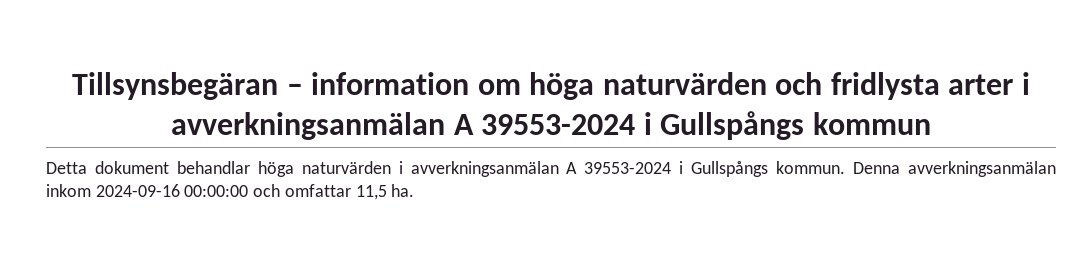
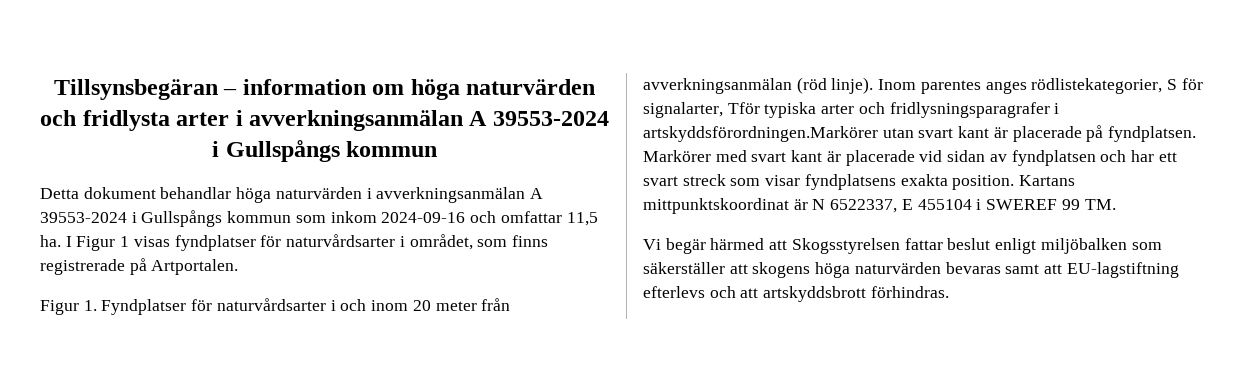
- Detta dokument behandlar höga naturvärden i avverkningsanmälan A 39553-2024 i Gullspångs kommun. Denna avverkningsanmälan inkom 2024-09-16 00:00:00 och omfattar 11,5 ha.
+ Detta dokument behandlar höga naturvärden i avverkningsanmälan A 39553-2024 i Gullspångs kommun som inkom 2024-09-16 och omfattar 11,5 ha.
+ I Figur 1 visas fyndplatser för naturvårdsarter i området, som finns registrerade på Artportalen.
+ Figur 1. Fyndplatser för naturvårdsarter i och inom 20 meter från avverkningsanmälan (röd linje). Inom parentes anges rödlistekategorier, S för signalarter, Tför typiska arter och fridlysningsparagrafer i artskyddsförordningen.Markörer utan svart kant är placerade på fyndplatsen. Markörer med svart kant är placerade vid sidan av fyndplatsen och har ett svart streck som visar fyndplatsens exakta position. Kartans mittpunktskoordinat är N 6522337, E 455104 i SWEREF 99 TM.
+ Vi begär härmed att Skogsstyrelsen fattar beslut enligt miljöbalken som säkerställer att skogens höga naturvärden bevaras samt att EU-lagstiftning efterlevs och att artskyddsbrott förhindras.

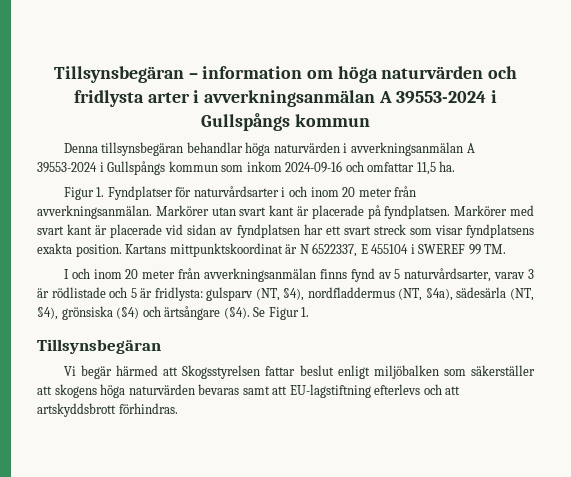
- Detta dokument behandlar höga naturvärden i avverkningsanmälan A 39553-2024 i Gullspångs kommun som inkom 2024-09-16 och omfattar 11,5 ha. I Figur 1 visas fyndplatser för naturvårdsarter i området, som finns registrerade på Artportalen.
+ Denna tillsynsbegäran behandlar höga naturvärden i avverkningsanmälan A 39553-2024 i Gullspångs kommun som inkom 2024-09-16 och omfattar 11,5 ha.
- Figur 1. Fyndplatser för naturvårdsarter i och inom 20 meter från avverkningsanmälan (röd linje). Inom parentes anges rödlistekategorier, S för signalarter, Tför typiska arter och fridlysningsparagrafer i artskyddsförordningen.Markörer utan svart kant är placerade på fyndplatsen.
+ Figur 1. Fyndplatser för naturvårdsarter i och inom 20 meter från avverkningsanmälan. Markörer utan svart kant är placerade på fyndplatsen.
- Markörer med svart kant är placerade vid sidan av fyndplatsen och har ett svart streck som visar fyndplatsens exakta position.
+ Markörer med svart kant är placerade vid sidan av fyndplatsen har ett svart streck som visar fyndplatsens exakta position.
+ I och inom 20 meter från avverkningsanmälan finns fynd av 5 naturvårdsarter, varav 3 är rödlistade och 5 är fridlysta: gulsparv (NT, §4), nordfladdermus (NT, §4a), sädesärla (NT, §4), grönsiska (§4) och ärtsångare (§4). Se Figur 1.
+ Tillsynsbegäran

